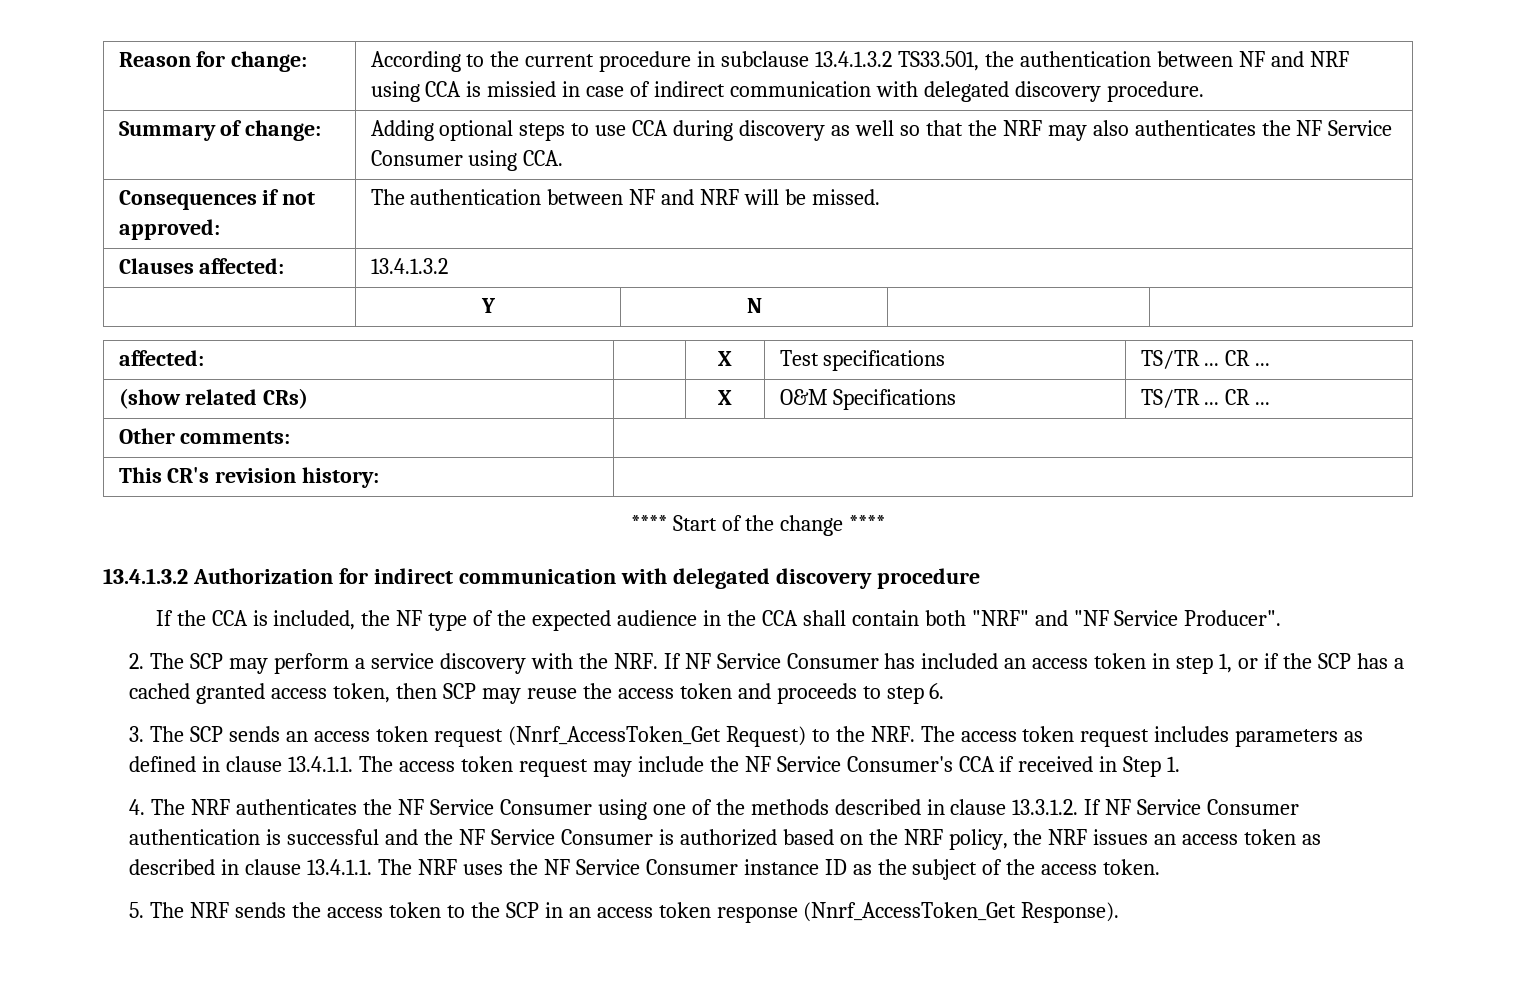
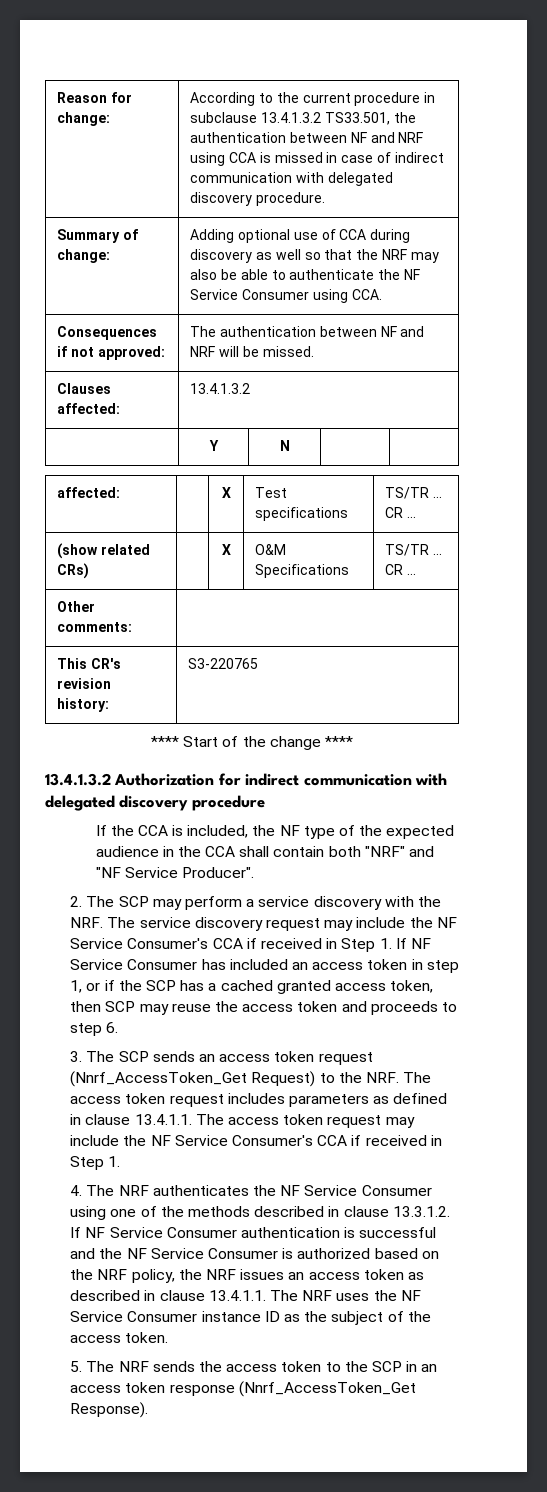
- Reason for change: | According to the current procedure in subclause 13.4.1.3.2 TS33.501, the authentication between NF and NRF using CCA is missied in case of indirect communication with delegated discovery procedure.
+ Reason for change: | According to the current procedure in subclause 13.4.1.3.2 TS33.501, the authentication between NF and NRF using CCA is missed in case of indirect communication with delegated discovery procedure.
- Summary of change: | Adding optional steps to use CCA during discovery as well so that the NRF may also authenticates the NF Service Consumer using CCA.
+ Summary of change: | Adding optional use of CCA during discovery as well so that the NRF may also be able to authenticate the NF Service Consumer using CCA.
- This CR's revision history: |
+ This CR's revision history: | S3-220765
- 2. The SCP may perform a service discovery with the NRF. If NF Service Consumer has included an access token in step 1, or if the SCP has a cached granted access token, then SCP may reuse the access token and proceeds to step 6.
+ 2. The SCP may perform a service discovery with the NRF. The service discovery request may include the NF Service Consumer's CCA if received in Step 1. If NF Service Consumer has included an access token in step 1, or if the SCP has a cached granted access token, then SCP may reuse the access token and proceeds to step 6.

